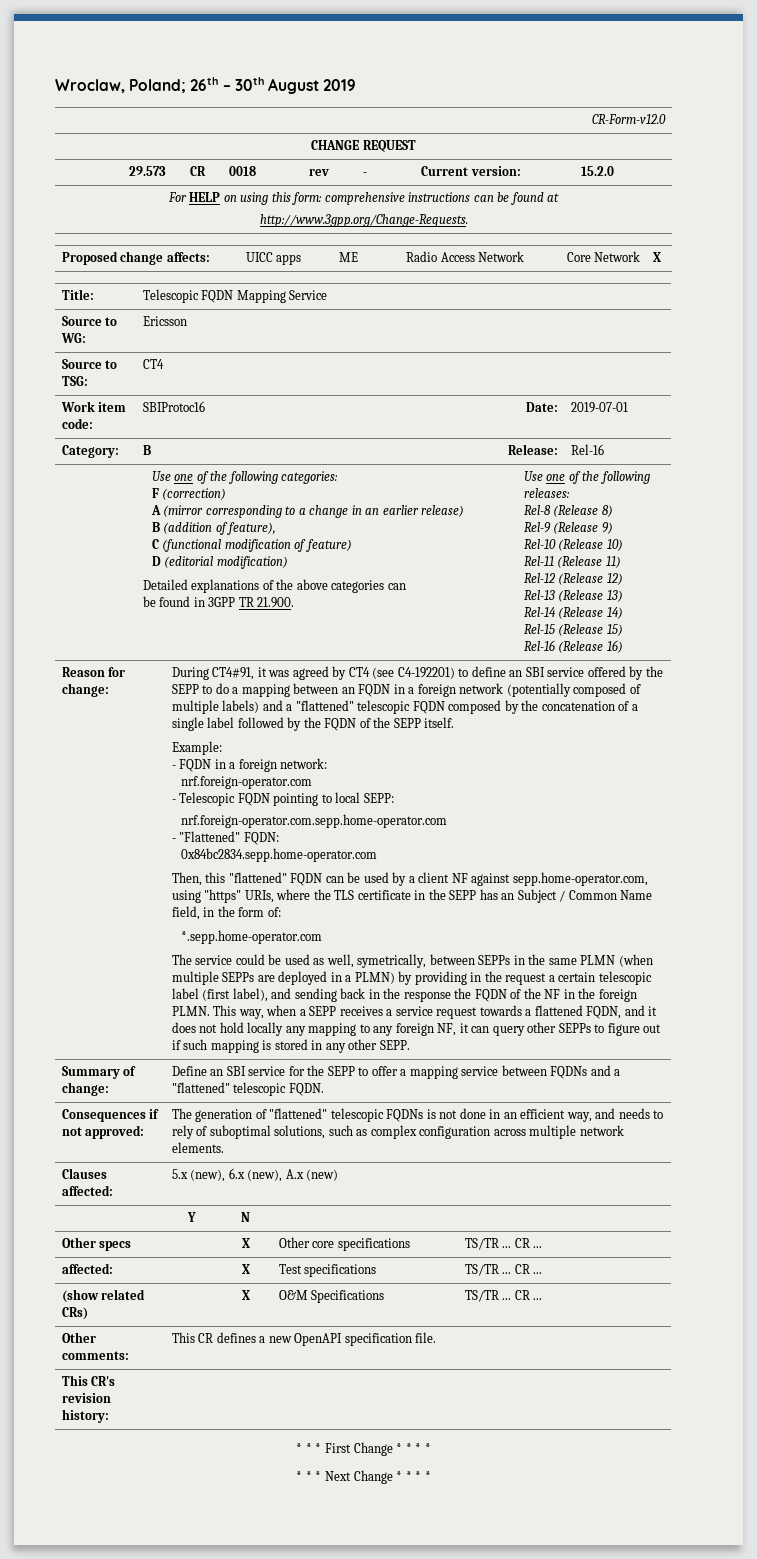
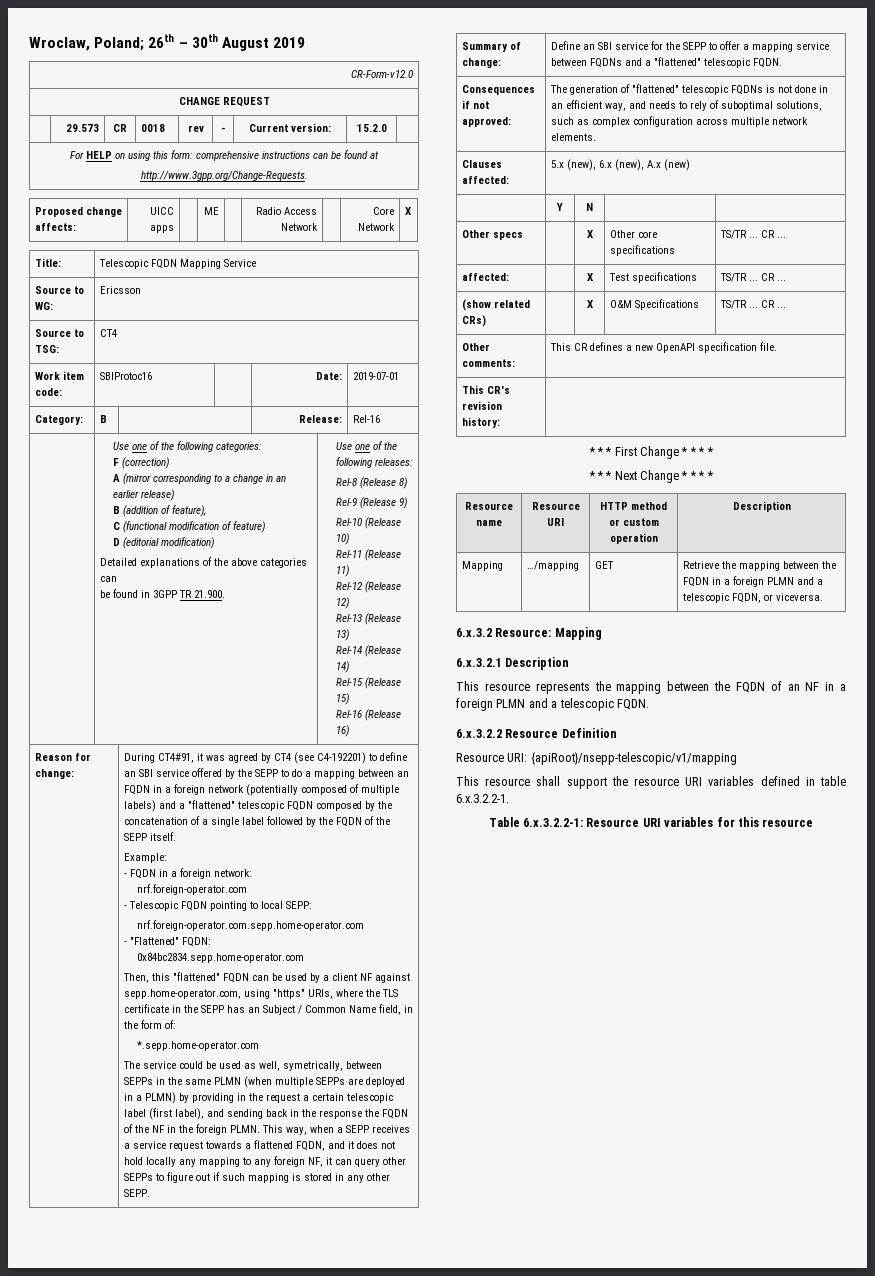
+ Resource name | Resource URI | HTTP method or custom operation | Description
+ Mapping | …/mapping | GET | Retrieve the mapping between the FQDN in a foreign PLMN and a telescopic FQDN, or viceversa.
+ 6.x.3.2 Resource: Mapping
+ 6.x.3.2.1 Description
+ This resource represents the mapping between the FQDN of an NF in a foreign PLMN and a telescopic FQDN.
+ 6.x.3.2.2 Resource Definition
+ Resource URI: {apiRoot}/nsepp-telescopic/v1/mapping
+ This resource shall support the resource URI variables defined in table 6.x.3.2.2-1.
+ Table 6.x.3.2.2-1: Resource URI variables for this resource

